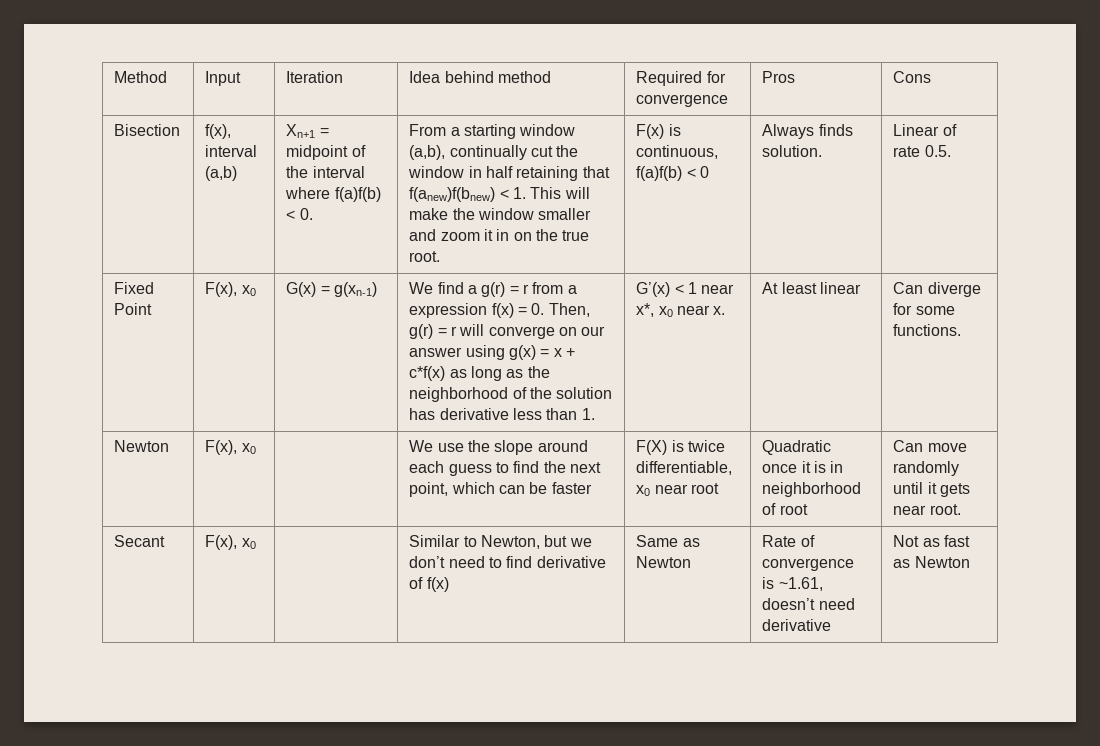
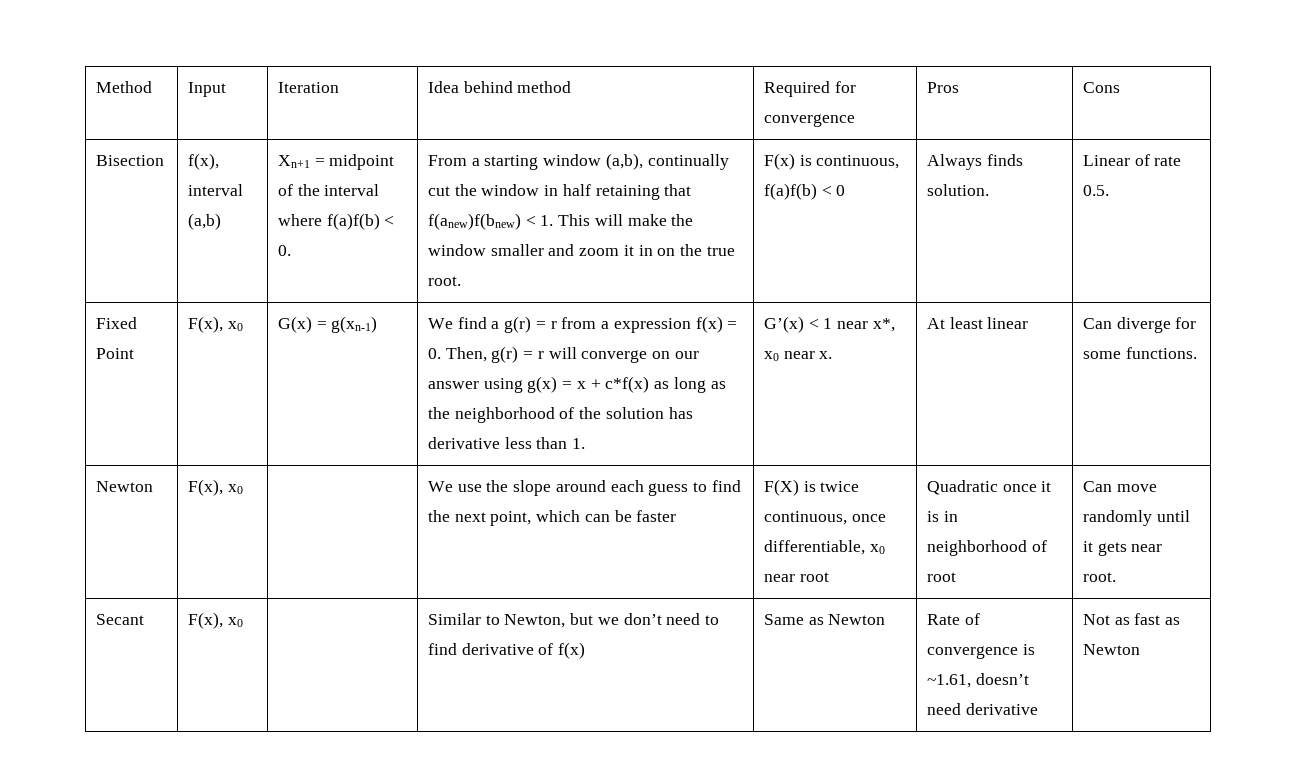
- F(X) is twice differentiable, x0 near root
+ F(X) is twice continuous, once differentiable, x0 near root

